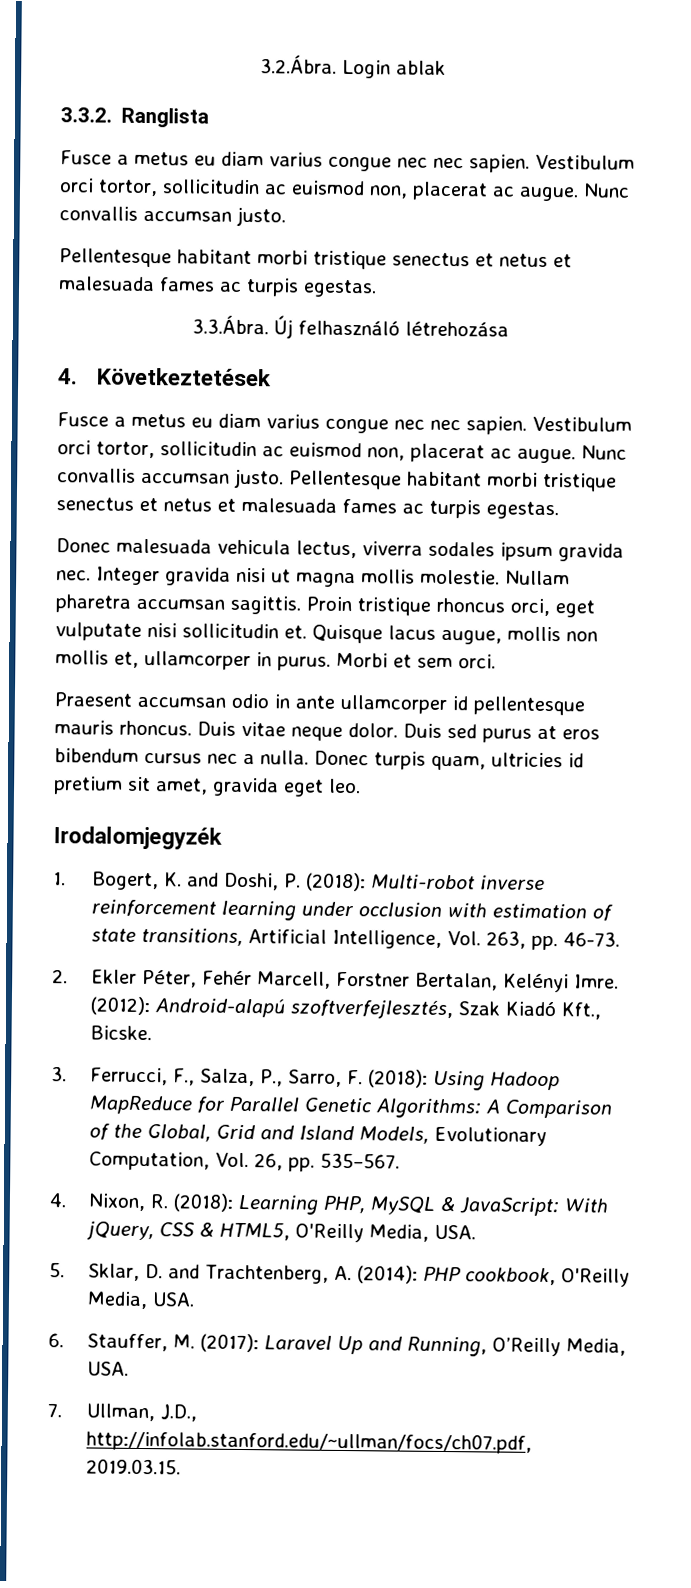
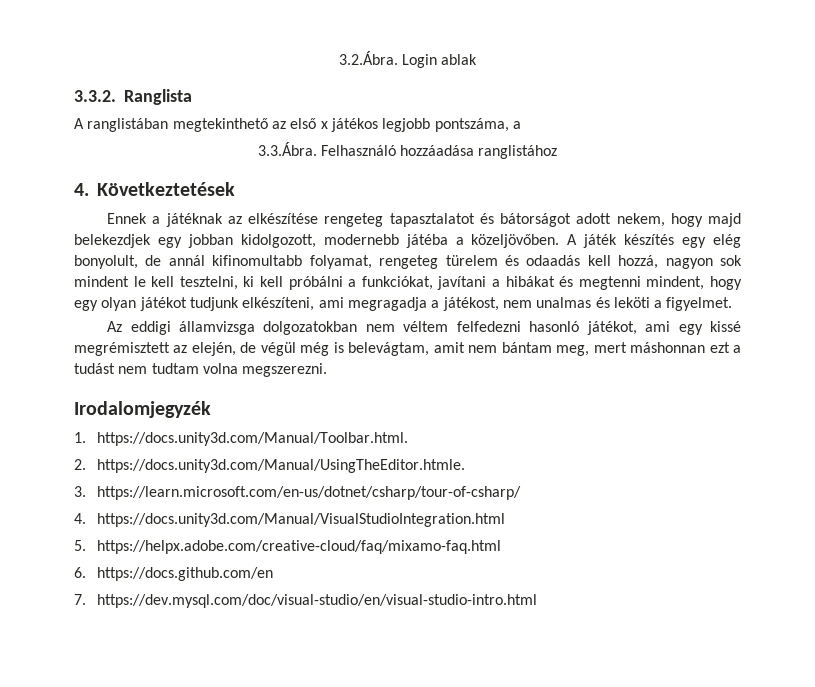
  3.3.2. Ranglista
- Fusce a metus eu diam varius congue nec nec sapien. Vestibulum orci tortor, sollicitudin ac euismod non, placerat ac augue. Nunc convallis accumsan justo.
- Pellentesque habitant morbi tristique senectus et netus et malesuada fames ac turpis egestas.
- 3.3.Ábra. Új felhasználó létrehozása
+ A ranglistában megtekinthető az első x játékos legjobb pontszáma, a
+ 3.3.Ábra. Felhasználó hozzáadása ranglistához
  4. Következtetések
- Fusce a metus eu diam varius congue nec nec sapien. Vestibulum orci tortor, sollicitudin ac euismod non, placerat ac augue. Nunc convallis accumsan justo. Pellentesque habitant morbi tristique senectus et netus et malesuada fames ac turpis egestas.
- Donec malesuada vehicula lectus, viverra sodales ipsum gravida nec. Integer gravida nisi ut magna mollis molestie. Nullam pharetra accumsan sagittis. Proin tristique rhoncus orci, eget vulputate nisi sollicitudin et. Quisque lacus augue, mollis non mollis et, ullamcorper in purus. Morbi et sem orci.
- Praesent accumsan odio in ante ullamcorper id pellentesque mauris rhoncus. Duis vitae neque dolor. Duis sed purus at eros bibendum cursus nec a nulla. Donec turpis quam, ultricies id pretium sit amet, gravida eget leo.
+ Ennek a játéknak az elkészítése rengeteg tapasztalatot és bátorságot adott nekem, hogy majd belekezdjek egy jobban kidolgozott, modernebb játéba a közeljövőben. A játék készítés egy elég bonyolult, de annál kifinomultabb folyamat, rengeteg türelem és odaadás kell hozzá, nagyon sok mindent le kell tesztelni, ki kell próbálni a funkciókat, javítani a hibákat és megtenni mindent, hogy egy olyan játékot tudjunk elkészíteni, ami megragadja a játékost, nem unalmas és leköti a figyelmet.
+ Az eddigi államvizsga dolgozatokban nem véltem felfedezni hasonló játékot, ami egy kissé megrémisztett az elején, de végül még is belevágtam, amit nem bántam meg, mert máshonnan ezt a tudást nem tudtam volna megszerezni.
  Irodalomjegyzék
- 1. Bogert, K. and Doshi, P. (2018): Multi-robot inverse reinforcement learning under occlusion with estimation of state transitions, Artificial Intelligence, Vol. 263, pp. 46-73.
- 2. Ekler Péter, Fehér Marcell, Forstner Bertalan, Kelényi Imre. (2012): Android-alapú szoftverfejlesztés, Szak Kiadó Kft., Bicske.
- 3. Ferrucci, F., Salza, P., Sarro, F. (2018): Using Hadoop MapReduce for Parallel Genetic Algorithms: A Comparison of the Global, Grid and Island Models, Evolutionary Computation, Vol. 26, pp. 535–567.
- 4. Nixon, R. (2018): Learning PHP, MySQL & JavaScript: With jQuery, CSS & HTML5, O'Reilly Media, USA.
- 5. Sklar, D. and Trachtenberg, A. (2014): PHP cookbook, O'Reilly Media, USA.
- 6. Stauffer, M. (2017): Laravel Up and Running, O’Reilly Media, USA.
- 7. Ullman, J.D., http://infolab.stanford.edu/~ullman/focs/ch07.pdf, 2019.03.15.
+ 1. https://docs.unity3d.com/Manual/Toolbar.html.
+ 2. https://docs.unity3d.com/Manual/UsingTheEditor.htmle.
+ 3. https://learn.microsoft.com/en-us/dotnet/csharp/tour-of-csharp/
+ 4. https://docs.unity3d.com/Manual/VisualStudioIntegration.html
+ 5. https://helpx.adobe.com/creative-cloud/faq/mixamo-faq.html
+ 6. https://docs.github.com/en
+ 7. https://dev.mysql.com/doc/visual-studio/en/visual-studio-intro.html

